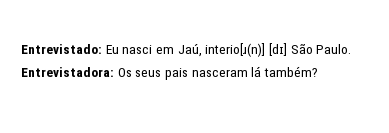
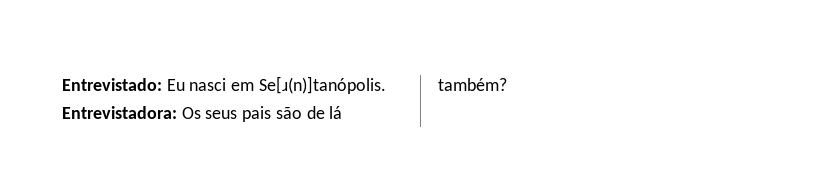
- Entrevistado: Eu nasci em Jaú, interio[ɹ(n)] [dɪ] São Paulo.
+ Entrevistado: Eu nasci em Se[ɹ(n)]tanópolis.
- Entrevistadora: Os seus pais nasceram lá também?
+ Entrevistadora: Os seus pais são de lá também?

